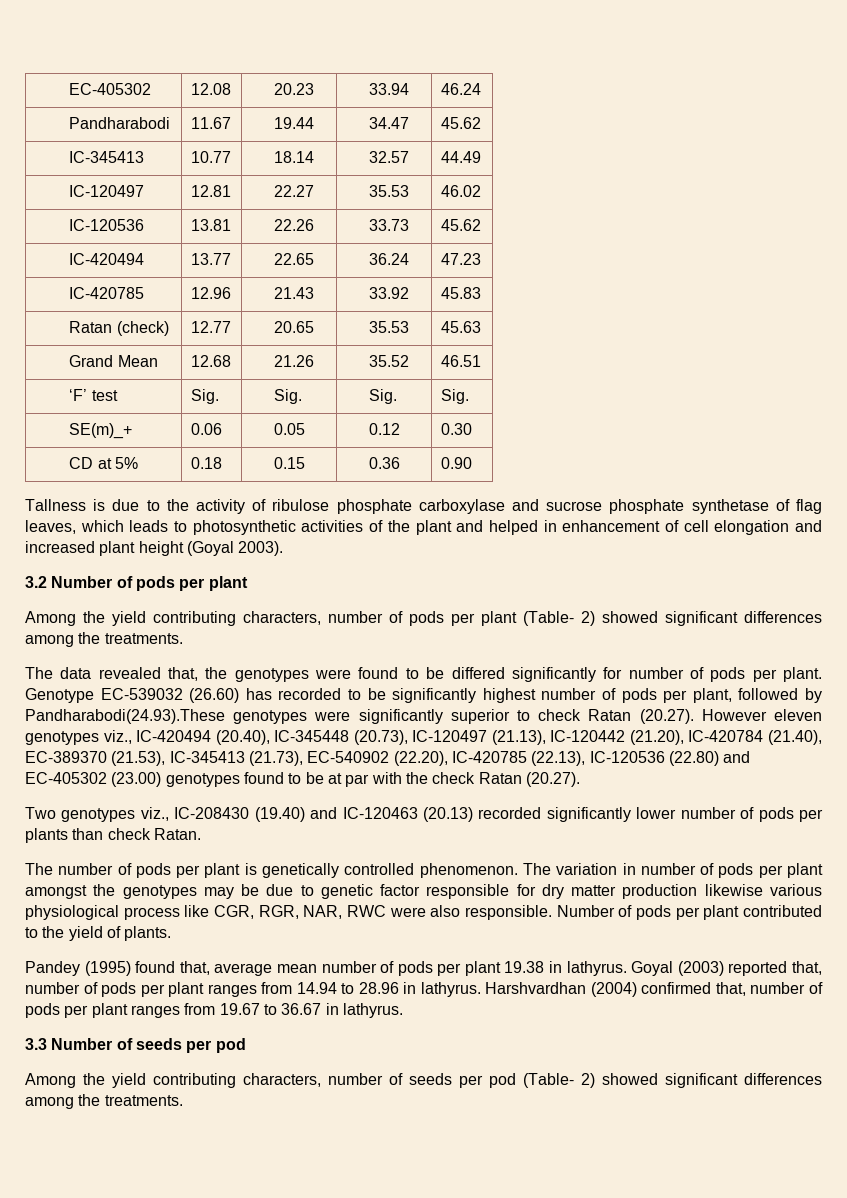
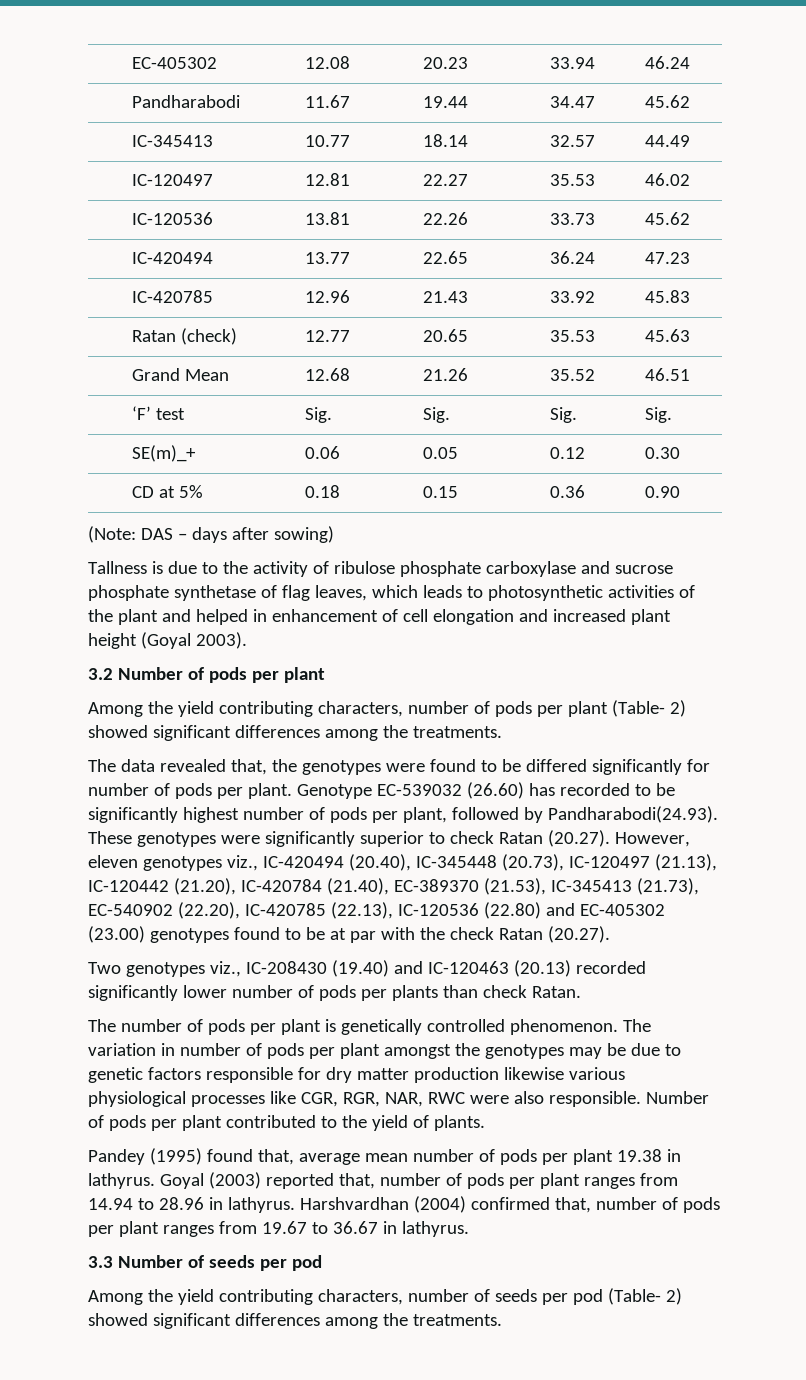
+ (Note: DAS – days after sowing)
- Genotype EC-539032 (26.60) has recorded to be significantly highest number of pods per plant, followed by Pandharabodi(24.93).These genotypes were significantly superior to check Ratan (20.27). However eleven genotypes viz., IC-420494 (20.40), IC-345448 (20.73), IC-120497 (21.13), IC-120442 (21.20), IC-420784 (21.40), EC-389370 (21.53), IC-345413 (21.73), EC-540902 (22.20), IC-420785 (22.13), IC-120536 (22.80) and EC-405302 (23.00) genotypes found to be at par with the check Ratan (20.27).
+ Genotype EC-539032 (26.60) has recorded to be significantly highest number of pods per plant, followed by Pandharabodi(24.93). These genotypes were significantly superior to check Ratan (20.27). However, eleven genotypes viz., IC-420494 (20.40), IC-345448 (20.73), IC-120497 (21.13), IC-120442 (21.20), IC-420784 (21.40), EC-389370 (21.53), IC-345413 (21.73), EC-540902 (22.20), IC-420785 (22.13), IC-120536 (22.80) and EC-405302 (23.00) genotypes found to be at par with the check Ratan (20.27).
- The variation in number of pods per plant amongst the genotypes may be due to genetic factor responsible for dry matter production likewise various physiological process like CGR, RGR, NAR, RWC were also responsible.
+ The variation in number of pods per plant amongst the genotypes may be due to genetic factors responsible for dry matter production likewise various physiological processes like CGR, RGR, NAR, RWC were also responsible.

